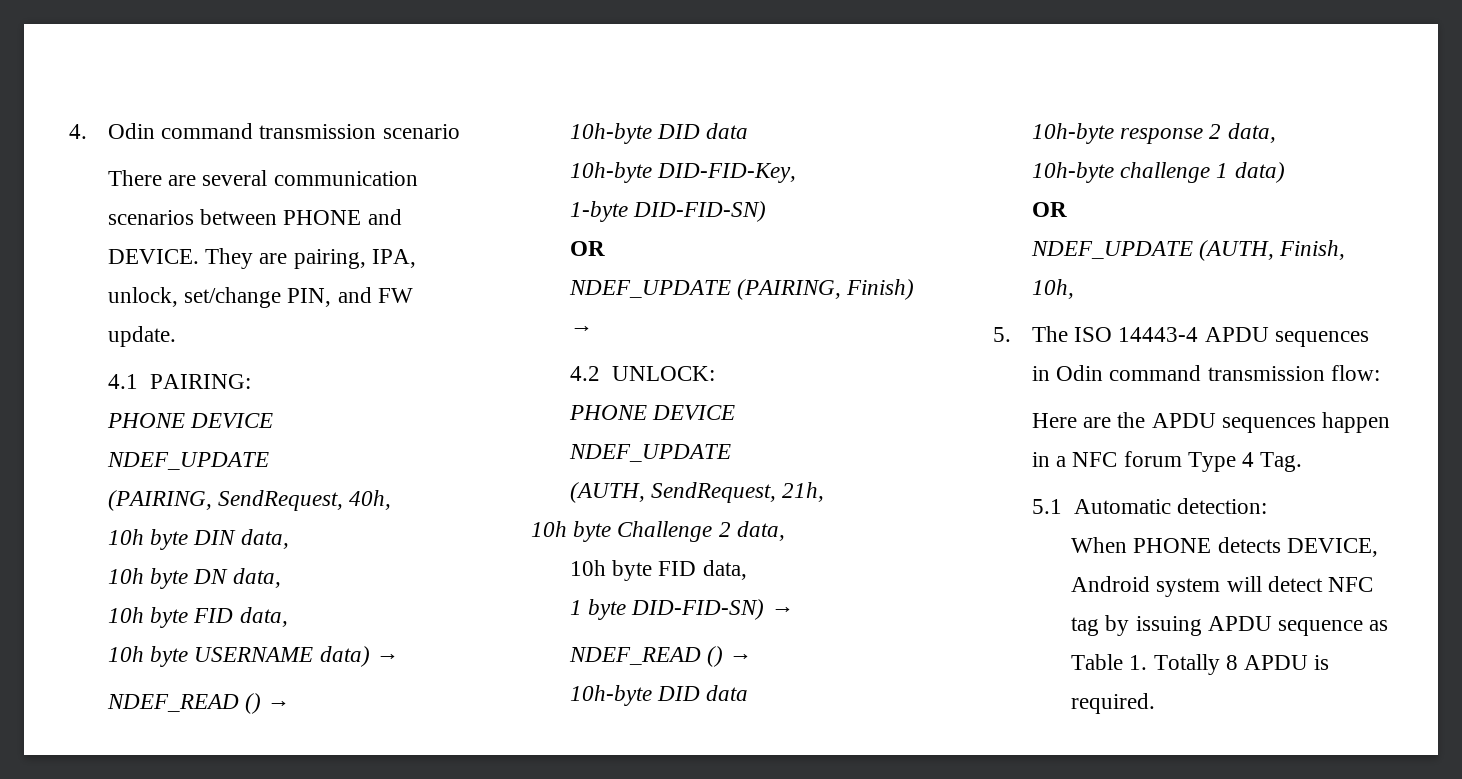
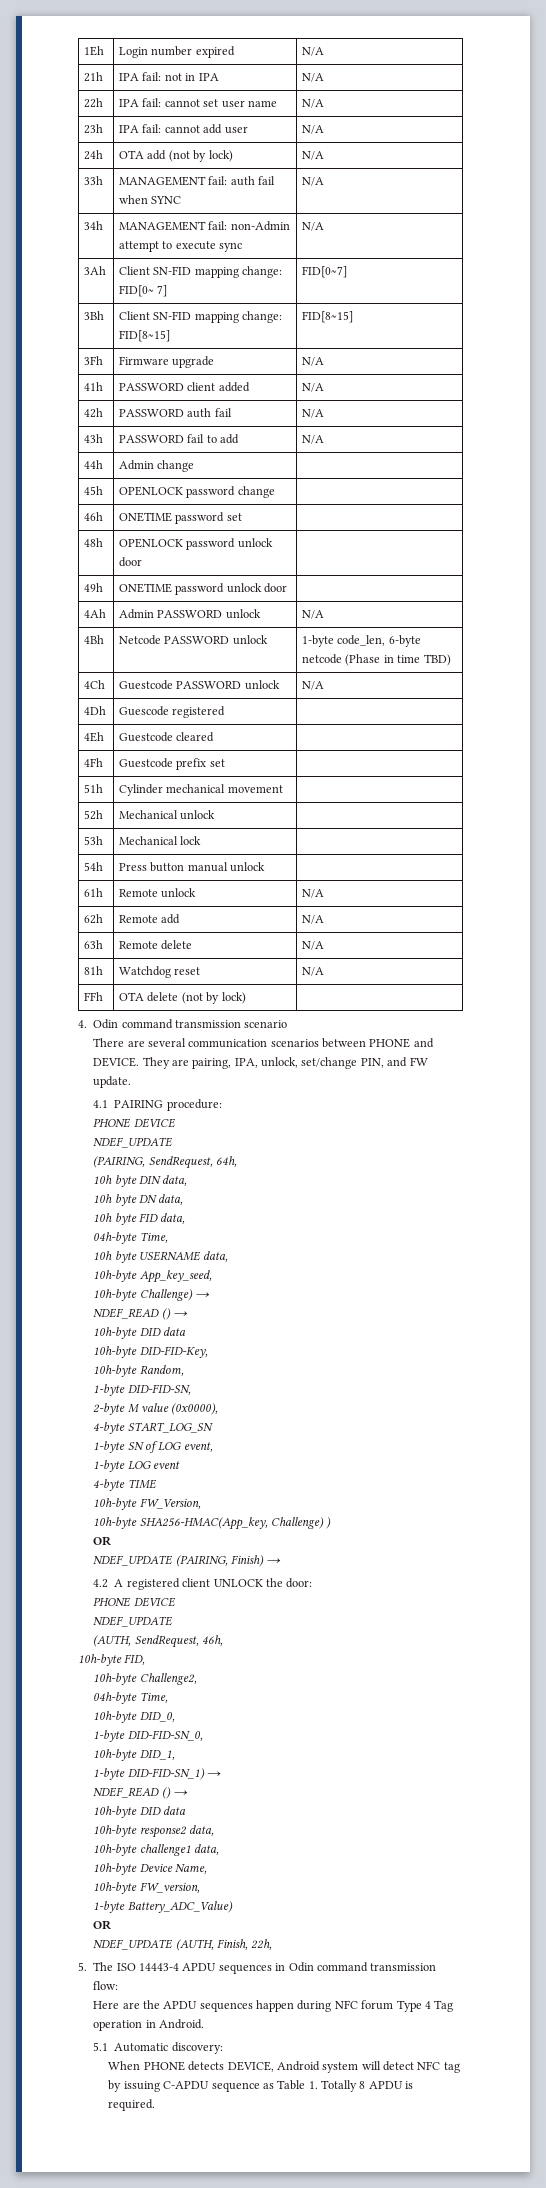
+ 1Eh | Login number expired | N/A
+ 21h | IPA fail: not in IPA | N/A
+ 22h | IPA fail: cannot set user name | N/A
+ 23h | IPA fail: cannot add user | N/A
+ 24h | OTA add (not by lock) | N/A
+ 33h | MANAGEMENT fail: auth fail when SYNC | N/A
+ 34h | MANAGEMENT fail: non-Admin attempt to execute sync | N/A
+ 3Ah | Client SN-FID mapping change: FID[0~ 7] | FID[0~7]
+ 3Bh | Client SN-FID mapping change: FID[8~15] | FID[8~15]
+ 3Fh | Firmware upgrade | N/A
+ 41h | PASSWORD client added | N/A
+ 42h | PASSWORD auth fail | N/A
+ 43h | PASSWORD fail to add | N/A
+ 44h | Admin change |
+ 45h | OPENLOCK password change |
+ 46h | ONETIME password set |
+ 48h | OPENLOCK password unlock door |
+ 49h | ONETIME password unlock door |
+ 4Ah | Admin PASSWORD unlock | N/A
+ 4Bh | Netcode PASSWORD unlock | 1-byte code_len, 6-byte netcode (Phase in time TBD)
+ 4Ch | Guestcode PASSWORD unlock | N/A
+ 4Dh | Guescode registered |
+ 4Eh | Guestcode cleared |
+ 4Fh | Guestcode prefix set |
+ 51h | Cylinder mechanical movement |
+ 52h | Mechanical unlock |
+ 53h | Mechanical lock |
+ 54h | Press button manual unlock |
+ 61h | Remote unlock | N/A
+ 62h | Remote add | N/A
+ 63h | Remote delete | N/A
+ 81h | Watchdog reset | N/A
+ FFh | OTA delete (not by lock) |
- 4.1 PAIRING:
+ 4.1 PAIRING procedure:
- (PAIRING, SendRequest, 40h,
+ (PAIRING, SendRequest, 64h,
  10h byte DN data,
  10h byte FID data,
+ 04h-byte Time,
- 10h byte USERNAME data) →
+ 10h byte USERNAME data,
+ 10h-byte App_key_seed,
+ 10h-byte Challenge) →
- 1-byte DID-FID-SN)
+ 10h-byte Random,
+ 1-byte DID-FID-SN,
+ 2-byte M value (0x0000),
+ 4-byte START_LOG_SN
+ 1-byte SN of LOG event,
+ 1-byte LOG event
+ 4-byte TIME
+ 10h-byte FW_Version,
+ 10h-byte SHA256-HMAC(App_key, Challenge) )
- 4.2 UNLOCK:
+ 4.2 A registered client UNLOCK the door:
- (AUTH, SendRequest, 21h,
- 10h byte Challenge 2 data,
- 10h byte FID data,
- 1 byte DID-FID-SN) →
+ (AUTH, SendRequest, 46h,
+ 10h-byte FID,
+ 10h-byte Challenge2,
+ 04h-byte Time,
+ 10h-byte DID_0,
+ 1-byte DID-FID-SN_0,
+ 10h-byte DID_1,
+ 1-byte DID-FID-SN_1) →
  NDEF_READ () →
  10h-byte DID data
- 10h-byte response 2 data,
- 10h-byte challenge 1 data)
+ 10h-byte response2 data,
+ 10h-byte challenge1 data,
+ 10h-byte Device Name,
+ 10h-byte FW_version,
+ 1-byte Battery_ADC_Value)
- NDEF_UPDATE (AUTH, Finish, 10h,
+ NDEF_UPDATE (AUTH, Finish, 22h,
- Here are the APDU sequences happen in a NFC forum Type 4 Tag.
+ Here are the APDU sequences happen during NFC forum Type 4 Tag operation in Android.
- 5.1 Automatic detection:
+ 5.1 Automatic discovery:
- When PHONE detects DEVICE, Android system will detect NFC tag by issuing APDU sequence as Table 1. Totally 8 APDU is required.
+ When PHONE detects DEVICE, Android system will detect NFC tag by issuing C-APDU sequence as Table 1. Totally 8 APDU is required.

